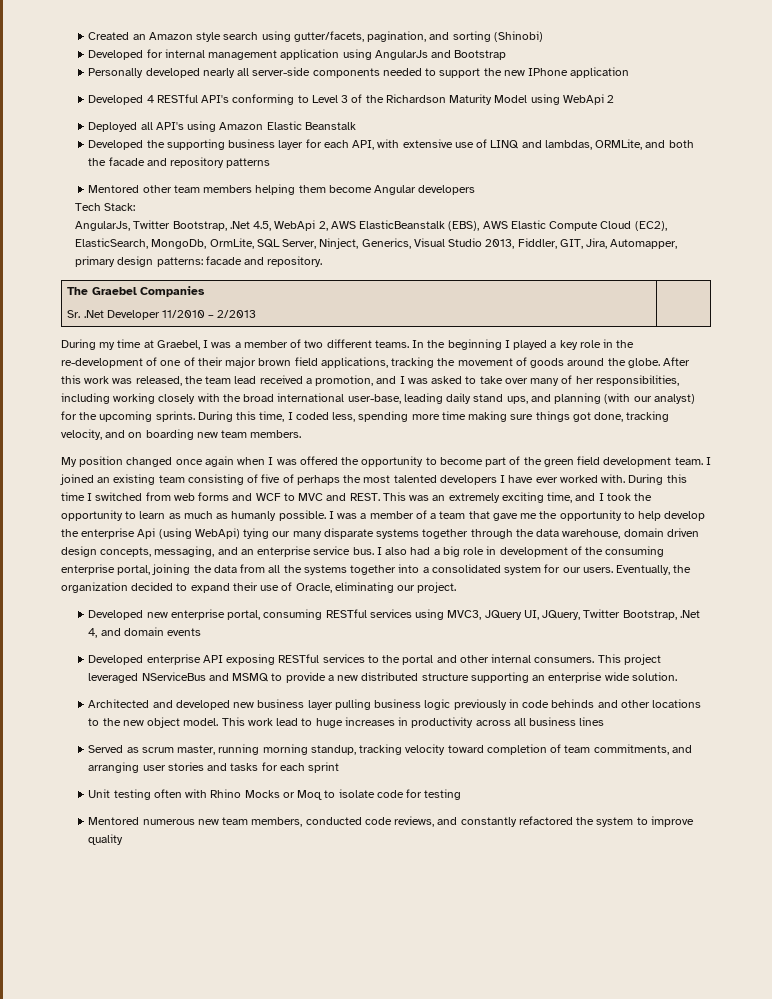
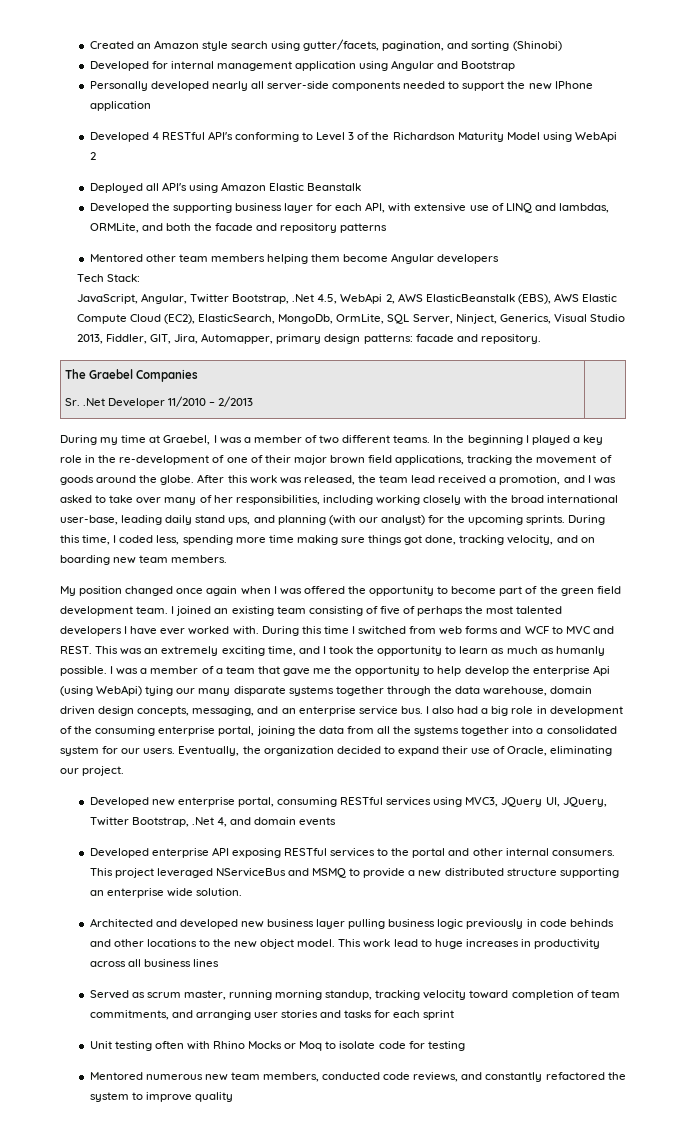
- Developed for internal management application using AngularJs and Bootstrap
+ Developed for internal management application using Angular and Bootstrap
- AngularJs, Twitter Bootstrap, .Net 4.5, WebApi 2, AWS ElasticBeanstalk (EBS), AWS Elastic Compute Cloud (EC2), ElasticSearch, MongoDb, OrmLite, SQL Server, Ninject, Generics, Visual Studio 2013, Fiddler, GIT, Jira, Automapper, primary design patterns: facade and repository.
+ JavaScript, Angular, Twitter Bootstrap, .Net 4.5, WebApi 2, AWS ElasticBeanstalk (EBS), AWS Elastic Compute Cloud (EC2), ElasticSearch, MongoDb, OrmLite, SQL Server, Ninject, Generics, Visual Studio 2013, Fiddler, GIT, Jira, Automapper, primary design patterns: facade and repository.

